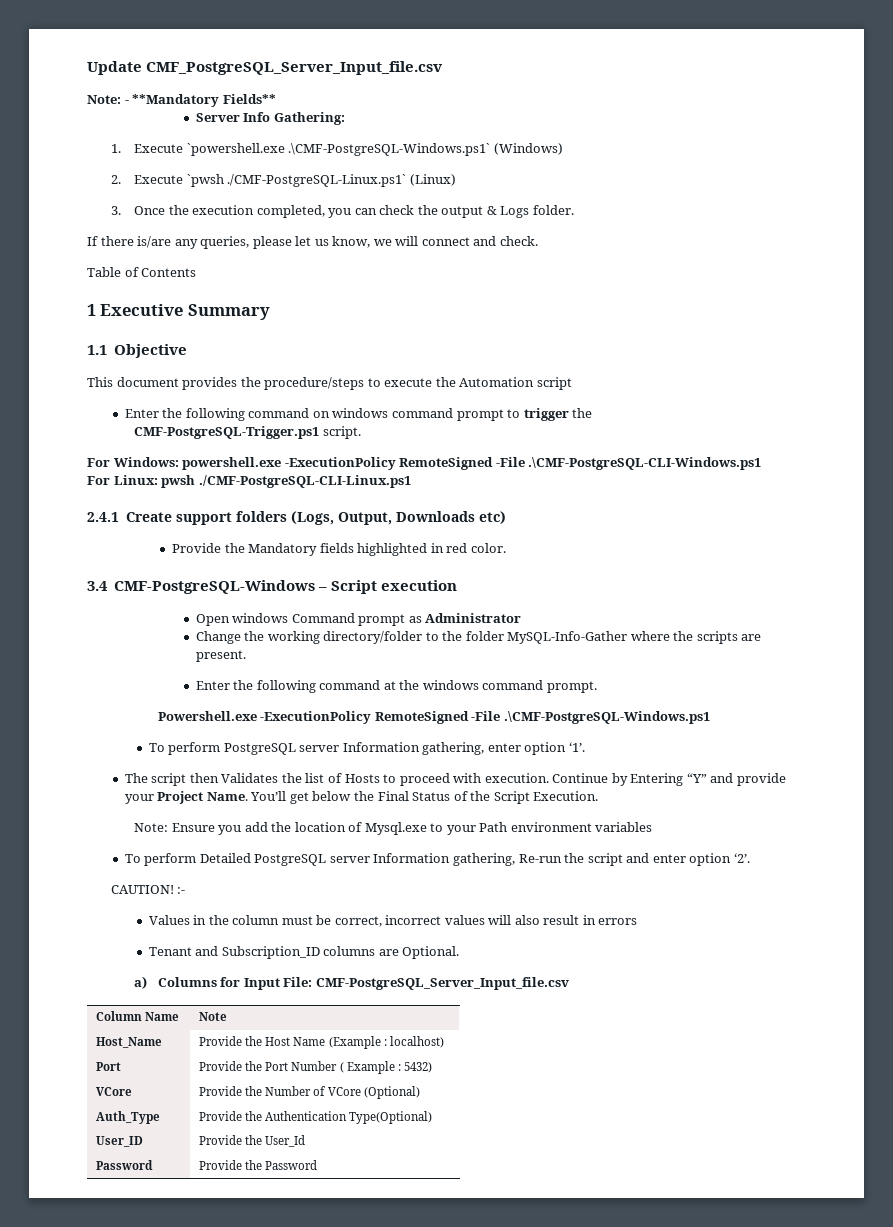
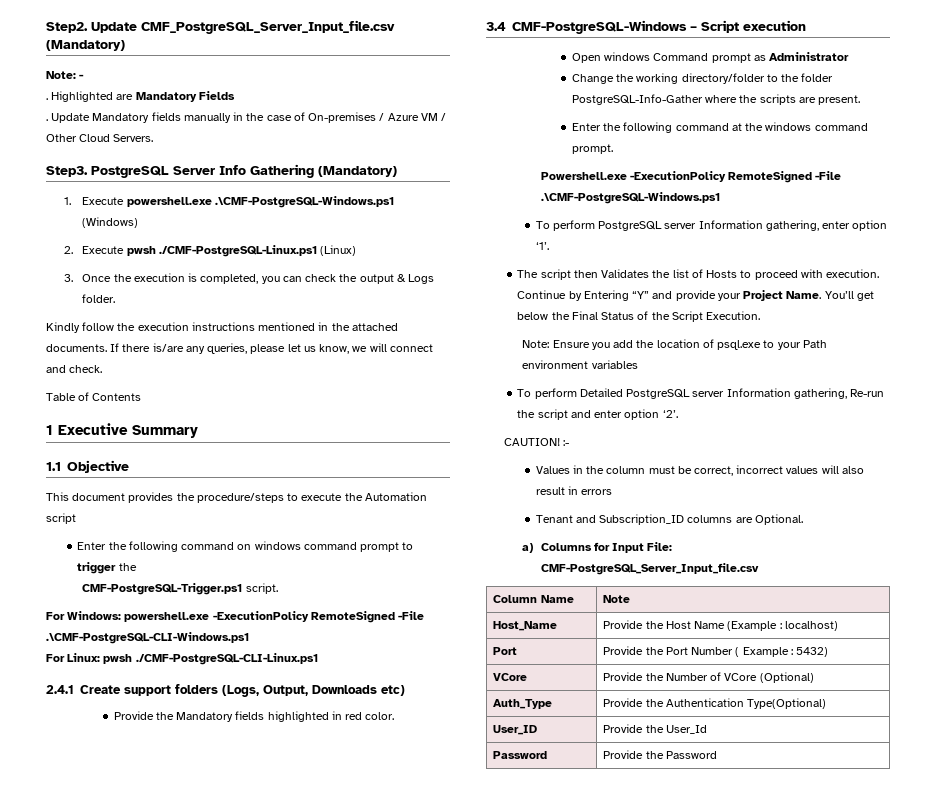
+ Step2.
- Update CMF_PostgreSQL_Server_Input_file.csv
+ Update CMF_PostgreSQL_Server_Input_file.csv (Mandatory)
- Note: - **Mandatory Fields**
- Server Info Gathering:
+ Note: -
+ . Highlighted are Mandatory Fields
+ . Update Mandatory fields manually in the case of On-premises / Azure VM / Other Cloud Servers.
+ Step3. PostgreSQL Server Info Gathering (Mandatory)
- 1. Execute `powershell.exe .\CMF-PostgreSQL-Windows.ps1` (Windows)
+ 1. Execute powershell.exe .\CMF-PostgreSQL-Windows.ps1 (Windows)
- 2. Execute `pwsh ./CMF-PostgreSQL-Linux.ps1` (Linux)
+ 2. Execute pwsh ./CMF-PostgreSQL-Linux.ps1 (Linux)
- 3. Once the execution completed, you can check the output & Logs folder.
+ 3. Once the execution is completed, you can check the output & Logs folder.
+ Kindly follow the execution instructions mentioned in the attached documents.
- Change the working directory/folder to the folder MySQL-Info-Gather where the scripts are present.
+ Change the working directory/folder to the folder PostgreSQL-Info-Gather where the scripts are present.
- Note: Ensure you add the location of Mysql.exe to your Path environment variables
+ Note: Ensure you add the location of psql.exe to your Path environment variables

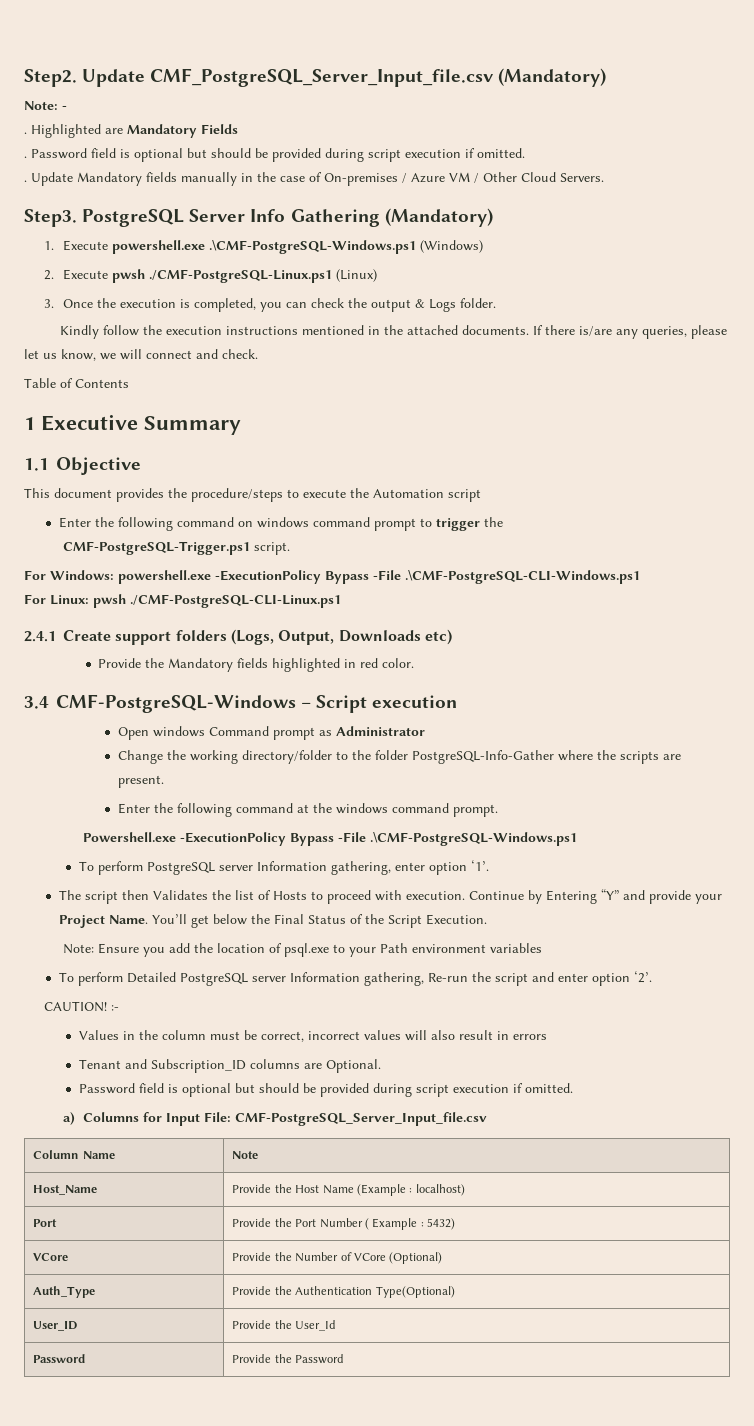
+ . Password field is optional but should be provided during script execution if omitted.
- For Windows: powershell.exe -ExecutionPolicy RemoteSigned -File .\CMF-PostgreSQL-CLI-Windows.ps1
+ For Windows: powershell.exe -ExecutionPolicy Bypass -File .\CMF-PostgreSQL-CLI-Windows.ps1
- Powershell.exe -ExecutionPolicy RemoteSigned -File .\CMF-PostgreSQL-Windows.ps1
+ Powershell.exe -ExecutionPolicy Bypass -File .\CMF-PostgreSQL-Windows.ps1
  Tenant and Subscription_ID columns are Optional.
+ Password field is optional but should be provided during script execution if omitted.

